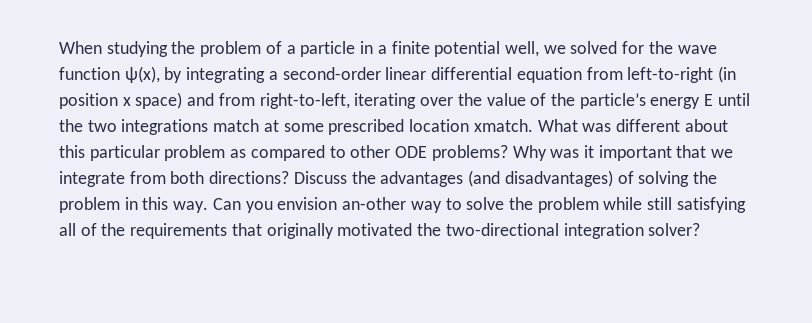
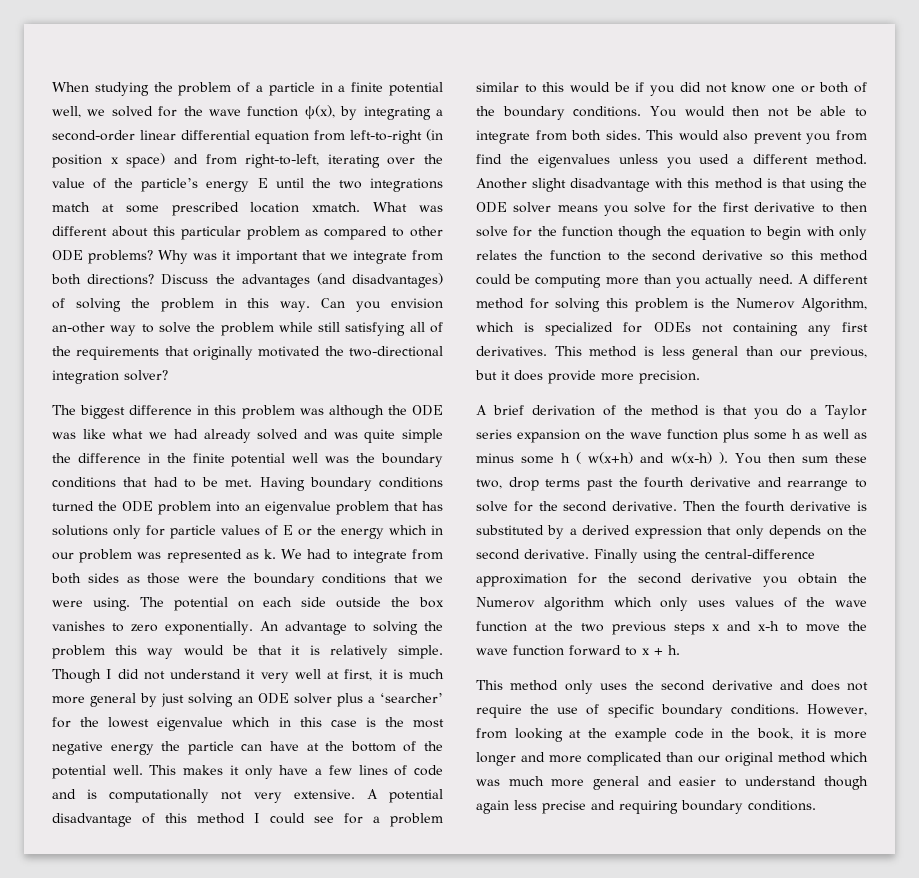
+ The biggest difference in this problem was although the ODE was like what we had already solved and was quite simple the difference in the finite potential well was the boundary conditions that had to be met. Having boundary conditions turned the ODE problem into an eigenvalue problem that has solutions only for particle values of E or the energy which in our problem was represented as k. We had to integrate from both sides as those were the boundary conditions that we were using. The potential on each side outside the box vanishes to zero exponentially. An advantage to solving the problem this way would be that it is relatively simple. Though I did not understand it very well at first, it is much more general by just solving an ODE solver plus a ‘searcher’ for the lowest eigenvalue which in this case is the most negative energy the particle can have at the bottom of the potential well. This makes it only have a few lines of code and is computationally not very extensive. A potential disadvantage of this method I could see for a problem similar to this would be if you did not know one or both of the boundary conditions. You would then not be able to integrate from both sides. This would also prevent you from find the eigenvalues unless you used a different method. Another slight disadvantage with this method is that using the ODE solver means you solve for the first derivative to then solve for the function though the equation to begin with only relates the function to the second derivative so this method could be computing more than you actually need. A different method for solving this problem is the Numerov Algorithm, which is specialized for ODEs not containing any first derivatives. This method is less general than our previous, but it does provide more precision.
+ A brief derivation of the method is that you do a Taylor series expansion on the wave function plus some h as well as minus some h ( w(x+h) and w(x-h) ). You then sum these two, drop terms past the fourth derivative and rearrange to solve for the second derivative. Then the fourth derivative is substituted by a derived expression that only depends on the second derivative. Finally using the central-difference approximation for the second derivative you obtain the Numerov algorithm which only uses values of the wave function at the two previous steps x and x-h to move the wave function forward to x + h.
+ This method only uses the second derivative and does not require the use of specific boundary conditions. However, from looking at the example code in the book, it is more longer and more complicated than our original method which was much more general and easier to understand though again less precise and requiring boundary conditions.

